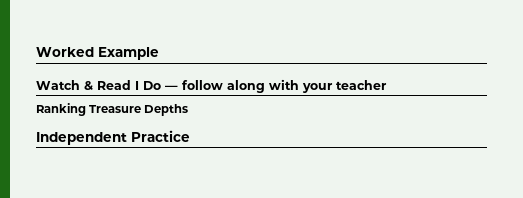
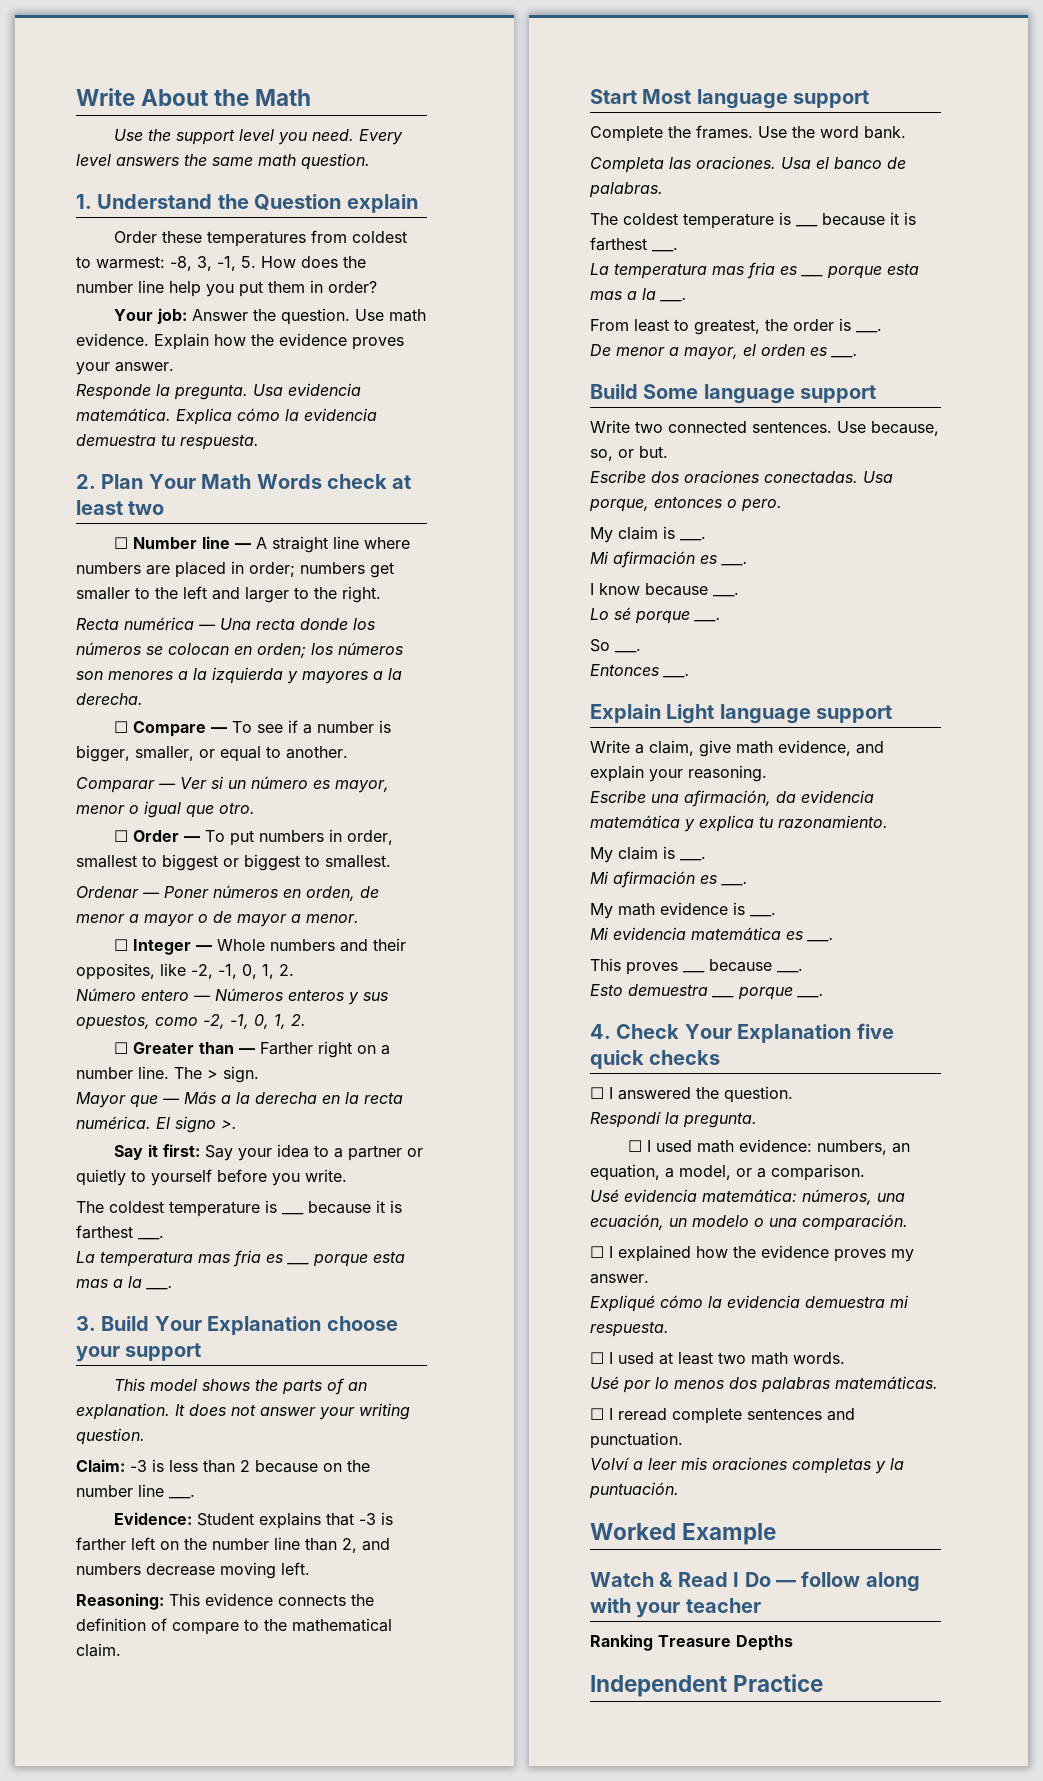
+ Write About the Math
+ Use the support level you need. Every level answers the same math question.
+ 1. Understand the Question explain
+ Order these temperatures from coldest to warmest: -8, 3, -1, 5. How does the number line help you put them in order?
+ Your job: Answer the question. Use math evidence. Explain how the evidence proves your answer.
+ Responde la pregunta. Usa evidencia matemática. Explica cómo la evidencia demuestra tu respuesta.
+ 2. Plan Your Math Words check at least two
+ ☐ Number line — A straight line where numbers are placed in order; numbers get smaller to the left and larger to the right.
+ Recta numérica — Una recta donde los números se colocan en orden; los números son menores a la izquierda y mayores a la derecha.
+ ☐ Compare — To see if a number is bigger, smaller, or equal to another.
+ Comparar — Ver si un número es mayor, menor o igual que otro.
+ ☐ Order — To put numbers in order, smallest to biggest or biggest to smallest.
+ Ordenar — Poner números en orden, de menor a mayor o de mayor a menor.
+ ☐ Integer — Whole numbers and their opposites, like -2, -1, 0, 1, 2.
+ Número entero — Números enteros y sus opuestos, como -2, -1, 0, 1, 2.
+ ☐ Greater than — Farther right on a number line. The > sign.
+ Mayor que — Más a la derecha en la recta numérica. El signo >.
+ Say it first: Say your idea to a partner or quietly to yourself before you write.
+ The coldest temperature is ___ because it is farthest ___.
+ La temperatura mas fria es ___ porque esta mas a la ___.
+ 3. Build Your Explanation choose your support
+ This model shows the parts of an explanation. It does not answer your writing question.
+ Claim: -3 is less than 2 because on the number line ___.
+ Evidence: Student explains that -3 is farther left on the number line than 2, and numbers decrease moving left.
+ Reasoning: This evidence connects the definition of compare to the mathematical claim.
+ Start Most language support
+ Complete the frames. Use the word bank.
+ Completa las oraciones. Usa el banco de palabras.
+ The coldest temperature is ___ because it is farthest ___.
+ La temperatura mas fria es ___ porque esta mas a la ___.
+ From least to greatest, the order is ___.
+ De menor a mayor, el orden es ___.
+ Build Some language support
+ Write two connected sentences. Use because, so, or but.
+ Escribe dos oraciones conectadas. Usa porque, entonces o pero.
+ My claim is ___.
+ Mi afirmación es ___.
+ I know because ___.
+ Lo sé porque ___.
+ So ___.
+ Entonces ___.
+ Explain Light language support
+ Write a claim, give math evidence, and explain your reasoning.
+ Escribe una afirmación, da evidencia matemática y explica tu razonamiento.
+ My claim is ___.
+ Mi afirmación es ___.
+ My math evidence is ___.
+ Mi evidencia matemática es ___.
+ This proves ___ because ___.
+ Esto demuestra ___ porque ___.
+ 4. Check Your Explanation five quick checks
+ ☐ I answered the question.
+ Respondí la pregunta.
+ ☐ I used math evidence: numbers, an equation, a model, or a comparison.
+ Usé evidencia matemática: números, una ecuación, un modelo o una comparación.
+ ☐ I explained how the evidence proves my answer.
+ Expliqué cómo la evidencia demuestra mi respuesta.
+ ☐ I used at least two math words.
+ Usé por lo menos dos palabras matemáticas.
+ ☐ I reread complete sentences and punctuation.
+ Volví a leer mis oraciones completas y la puntuación.

